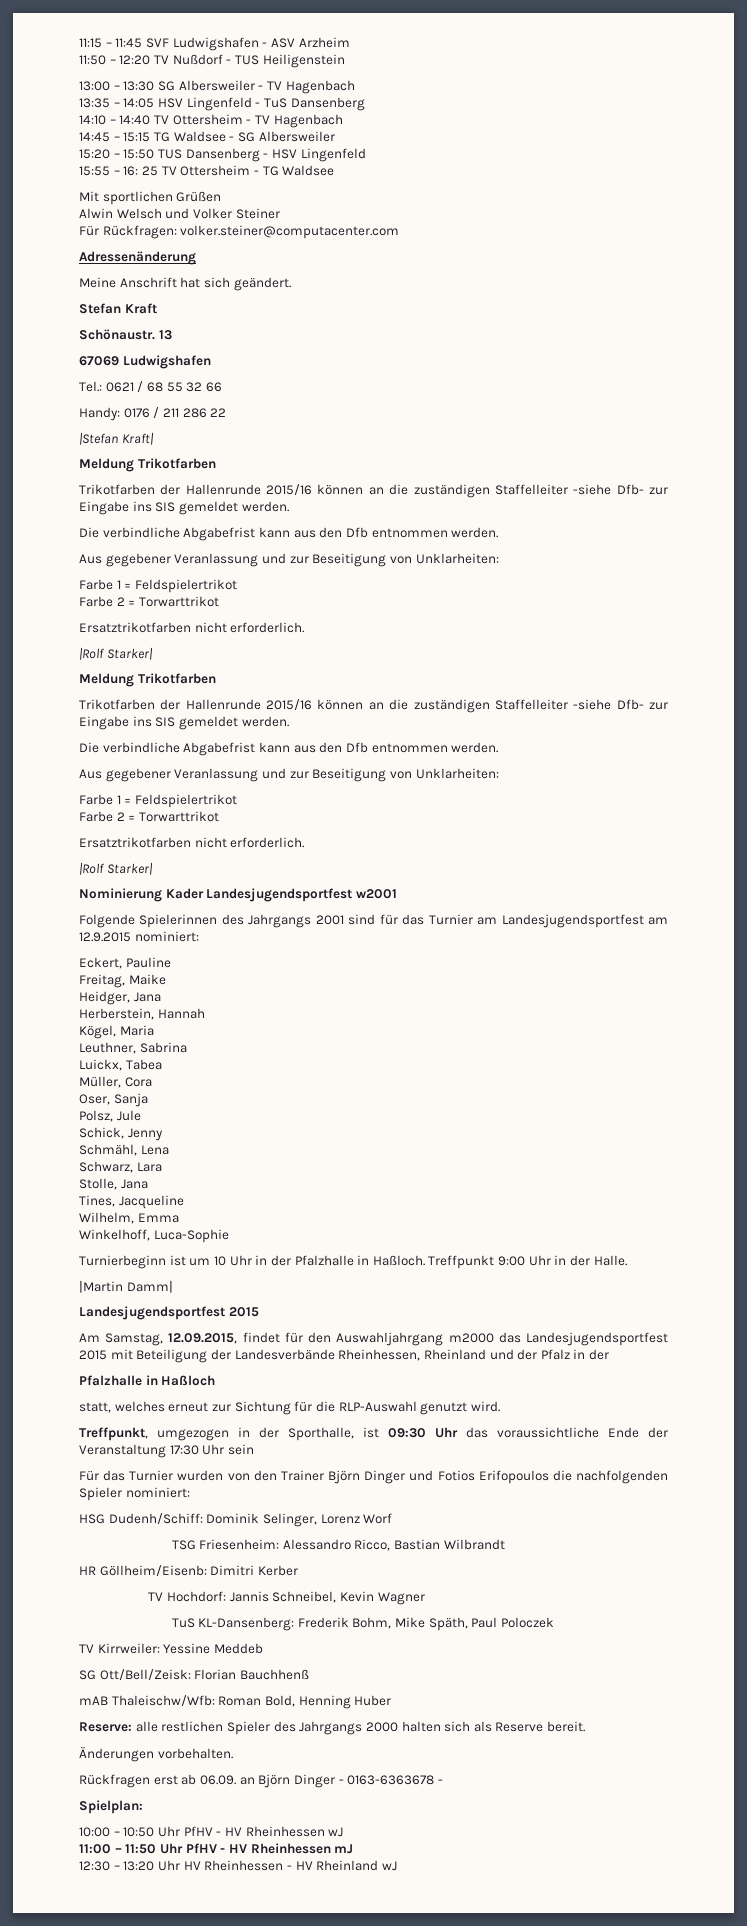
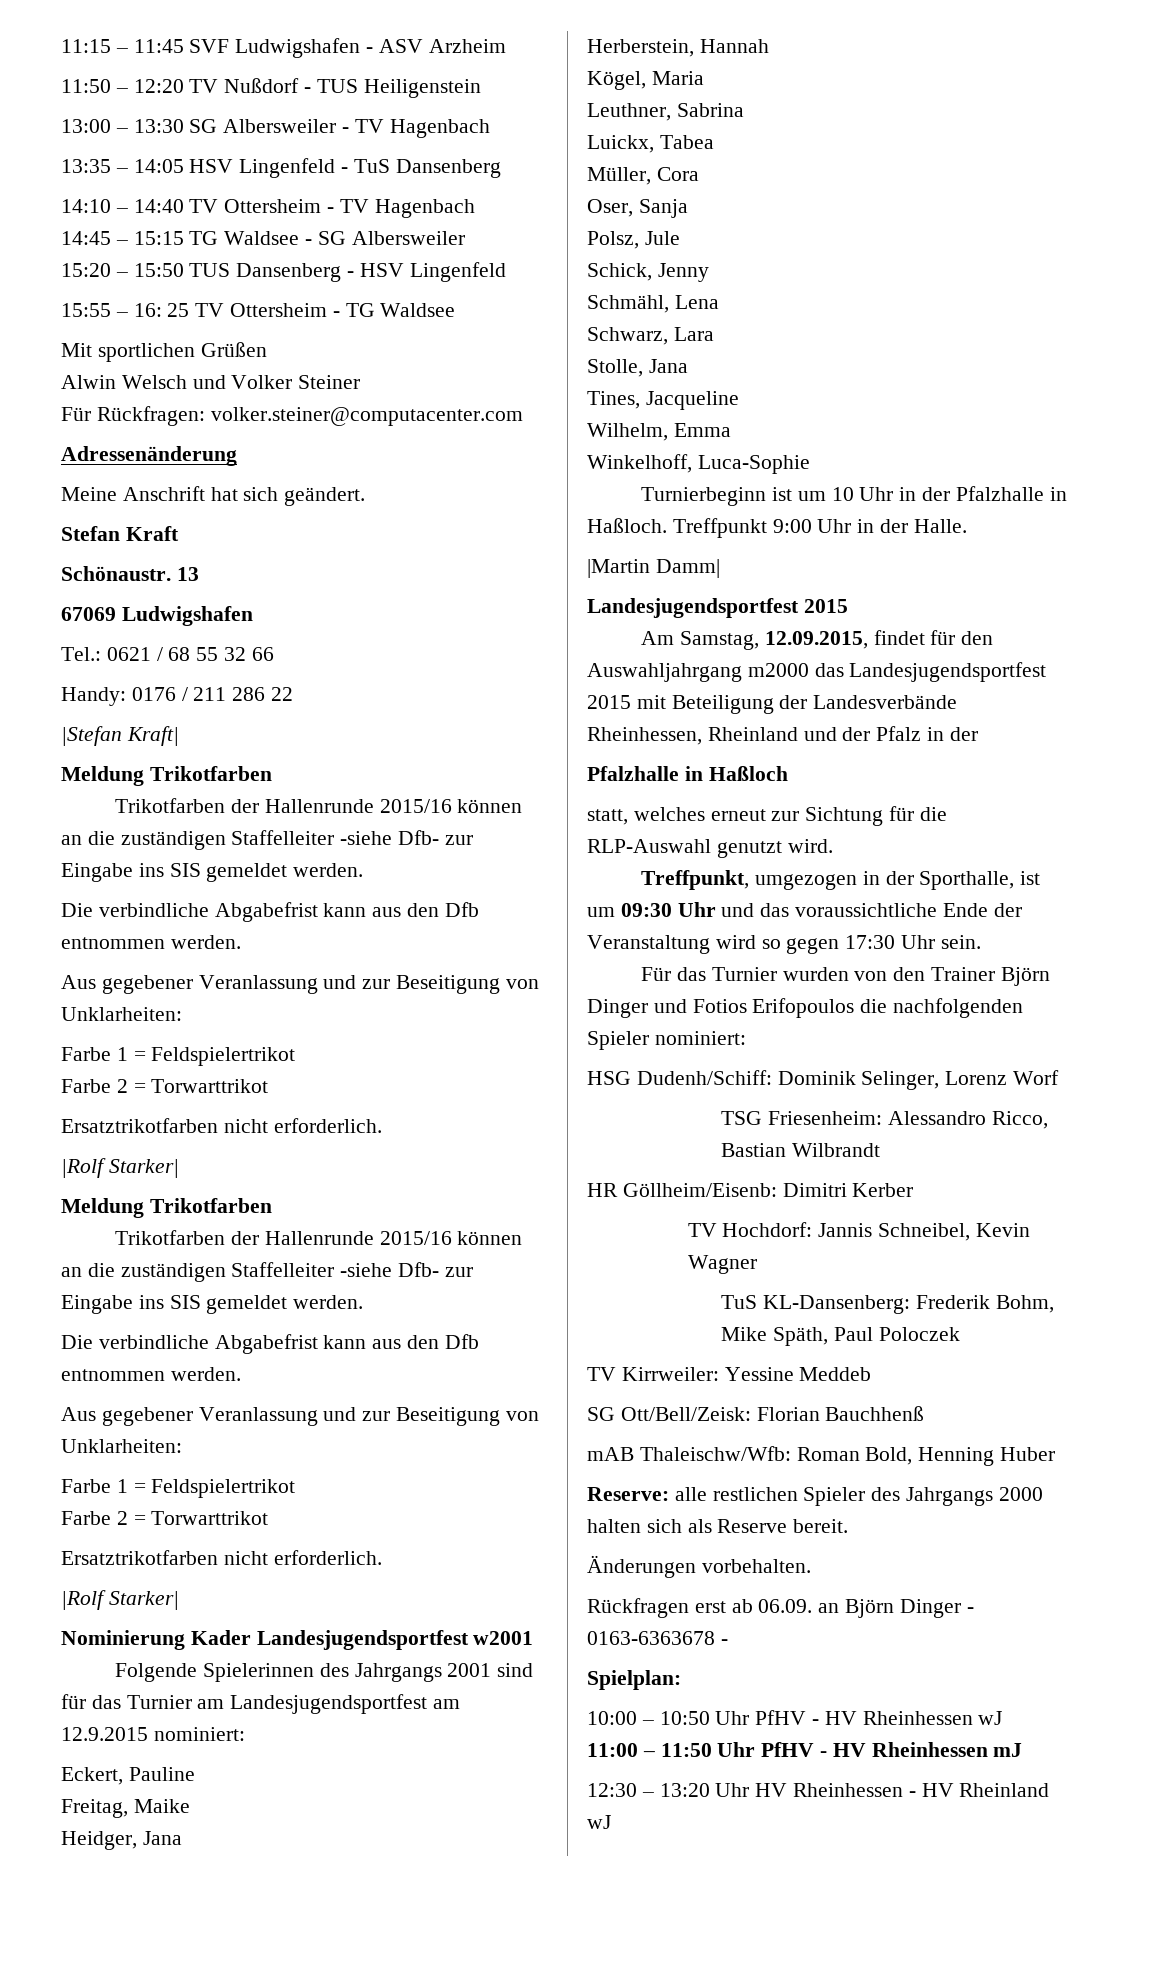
- Treffpunkt, umgezogen in der Sporthalle, ist 09:30 Uhr das voraussichtliche Ende der Veranstaltung 17:30 Uhr sein
+ Treffpunkt, umgezogen in der Sporthalle, ist um 09:30 Uhr und das voraussichtliche Ende der Veranstaltung wird so gegen 17:30 Uhr sein.

